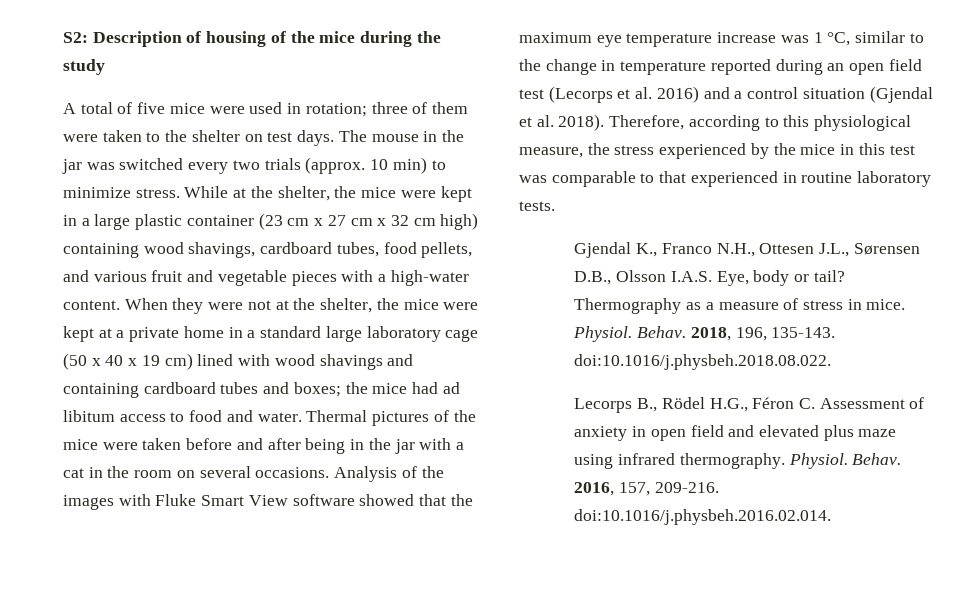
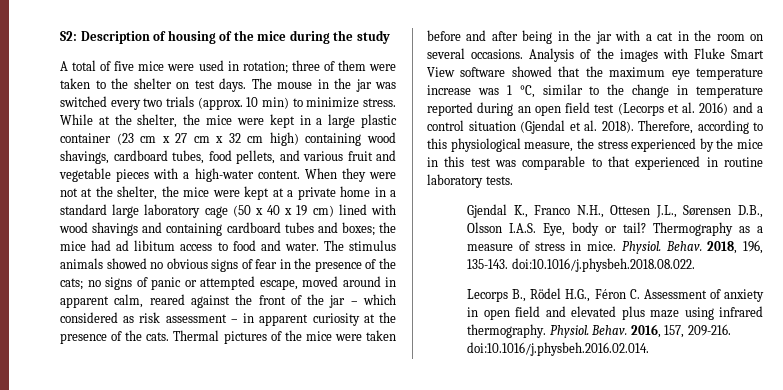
+ The stimulus animals showed no obvious signs of fear in the presence of the cats; no signs of panic or attempted escape, moved around in apparent calm, reared against the front of the jar – which considered as risk assessment – in apparent curiosity at the presence of the cats.

